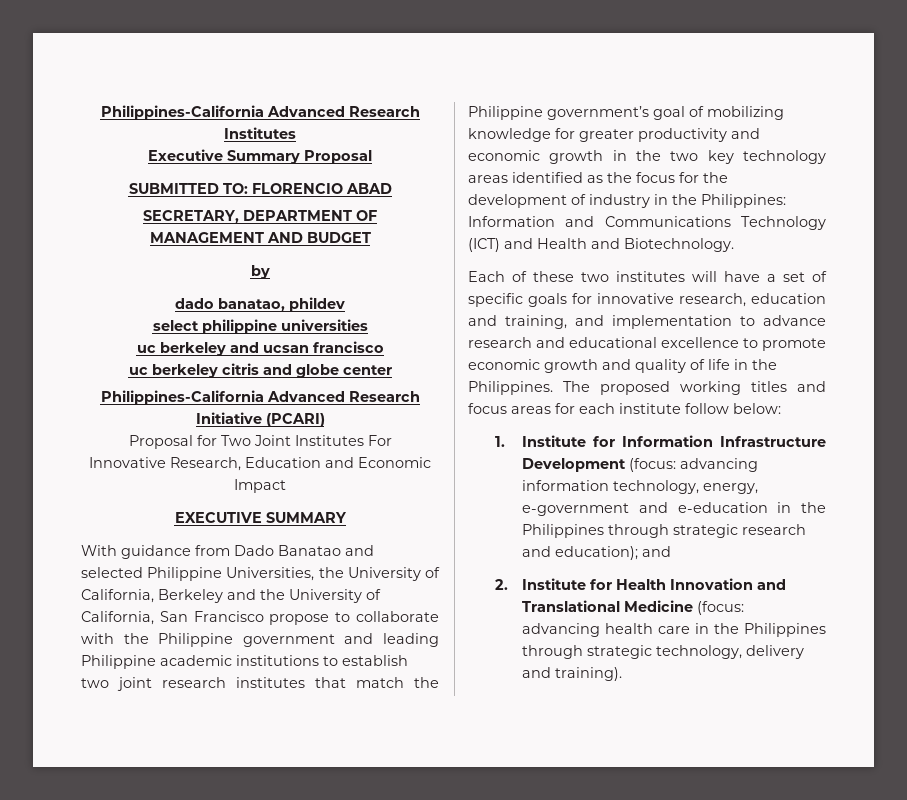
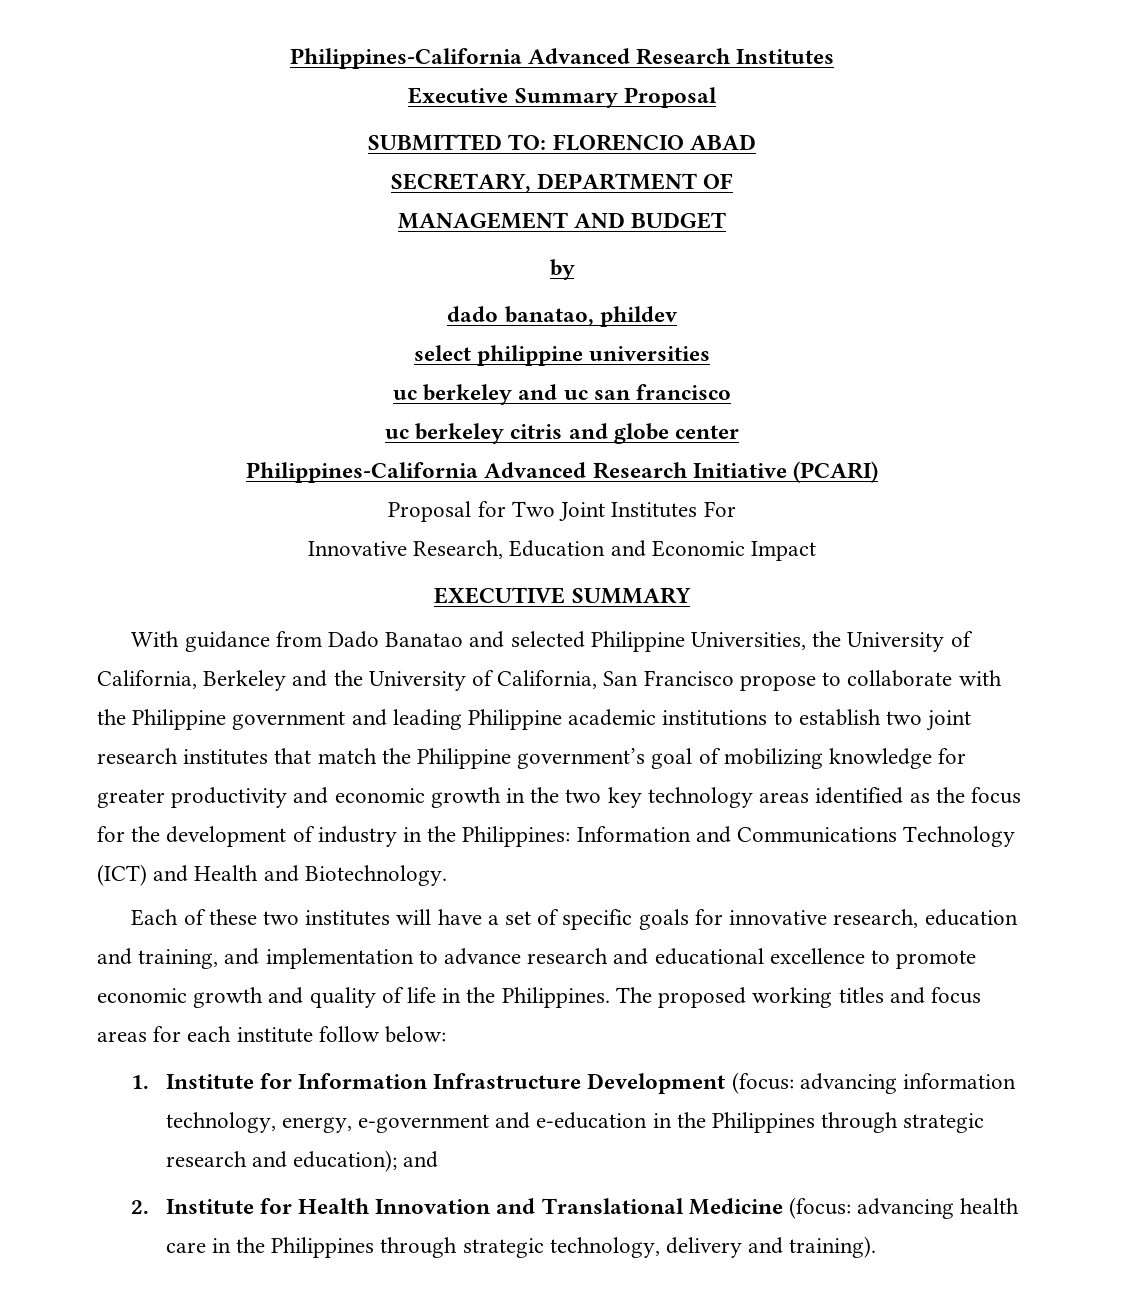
- uc berkeley and ucsan francisco
+ uc berkeley and uc san francisco

